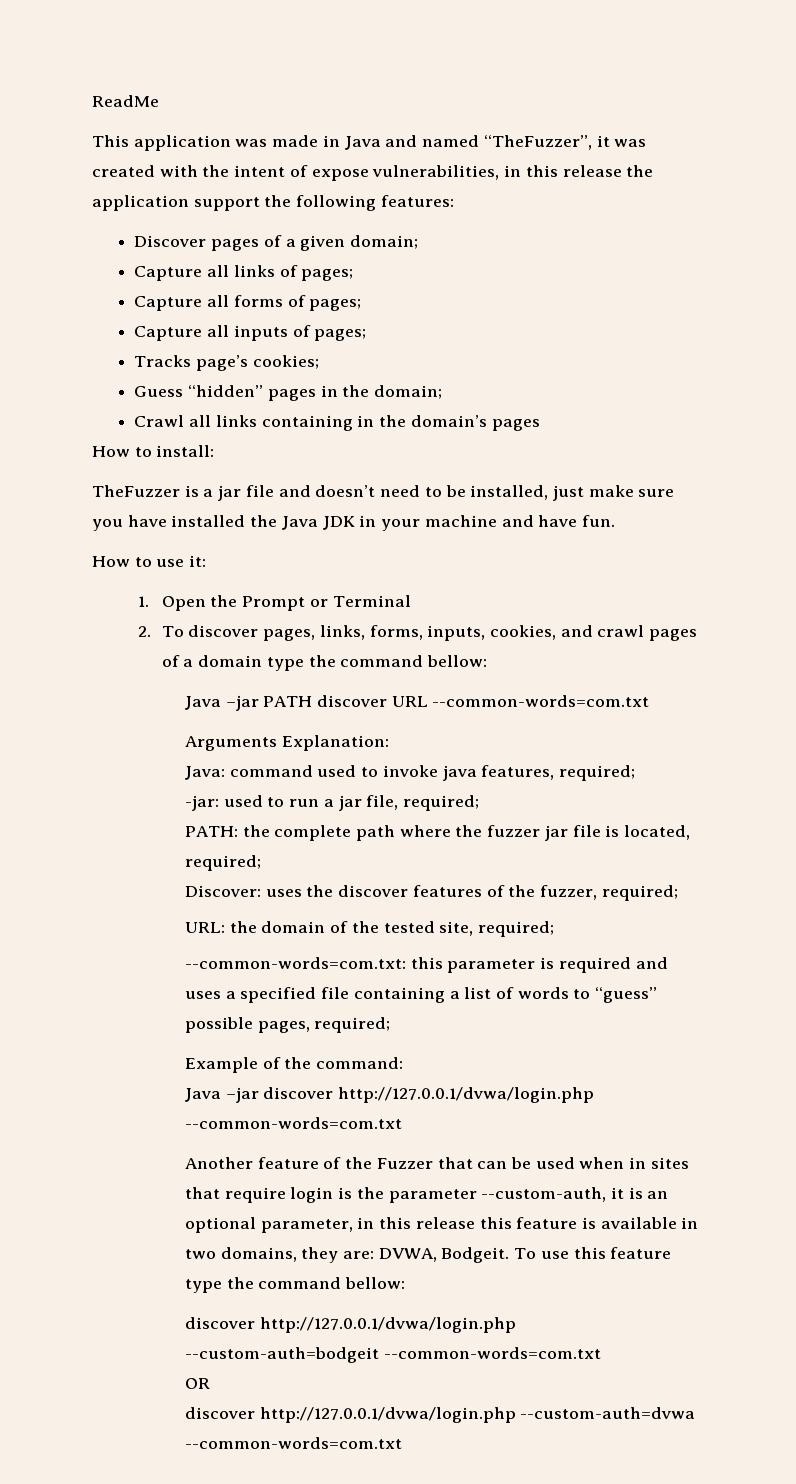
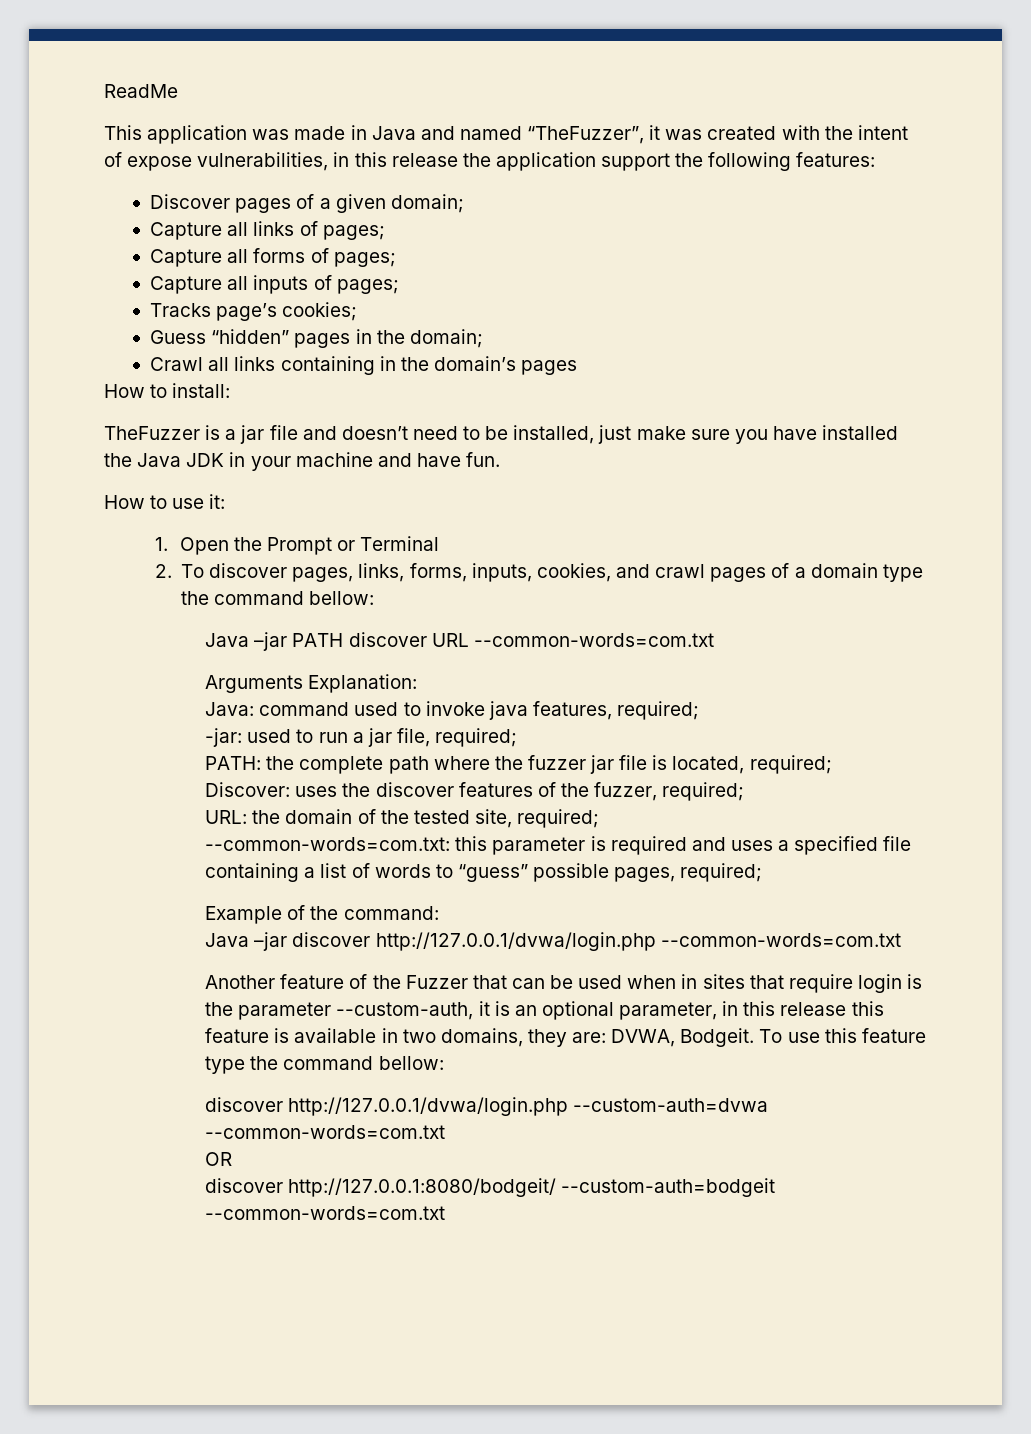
- discover http://127.0.0.1/dvwa/login.php --custom-auth=bodgeit --common-words=com.txt
+ discover http://127.0.0.1/dvwa/login.php --custom-auth=dvwa --common-words=com.txt
- discover http://127.0.0.1/dvwa/login.php --custom-auth=dvwa --common-words=com.txt
+ discover http://127.0.0.1:8080/bodgeit/ --custom-auth=bodgeit --common-words=com.txt

